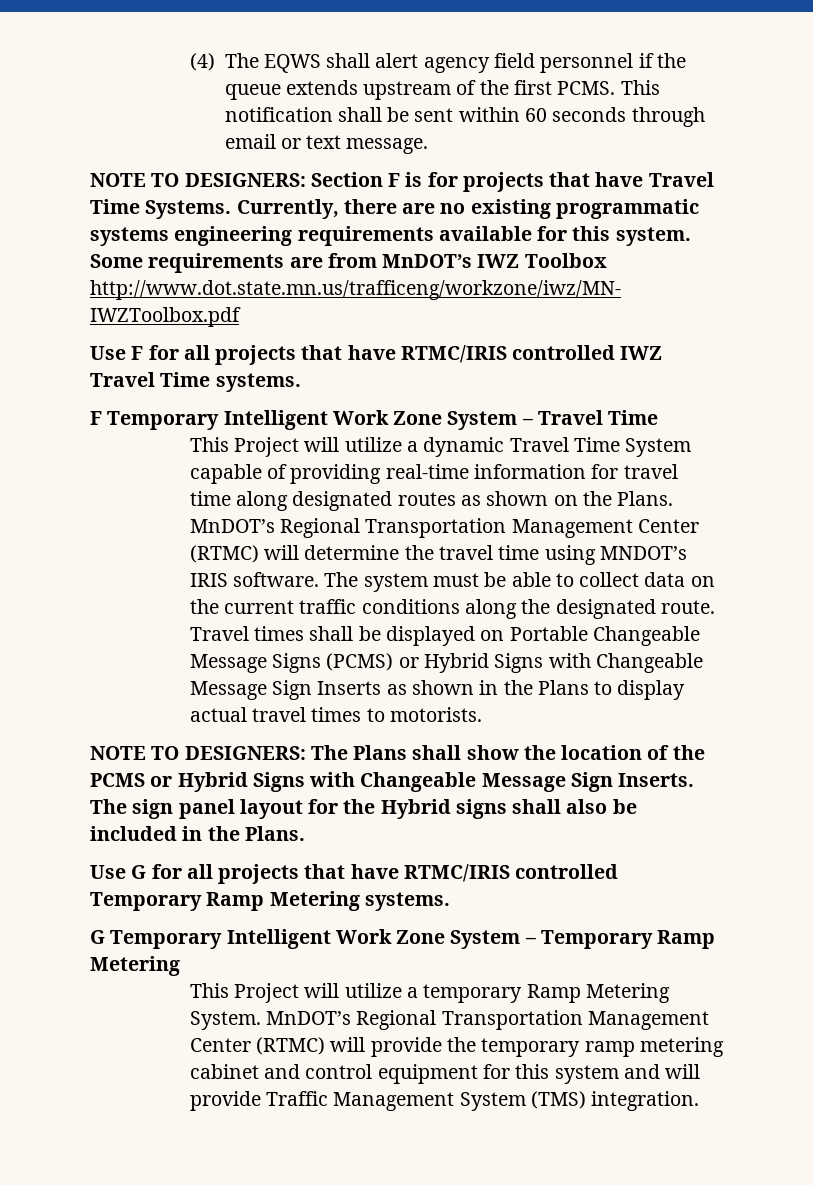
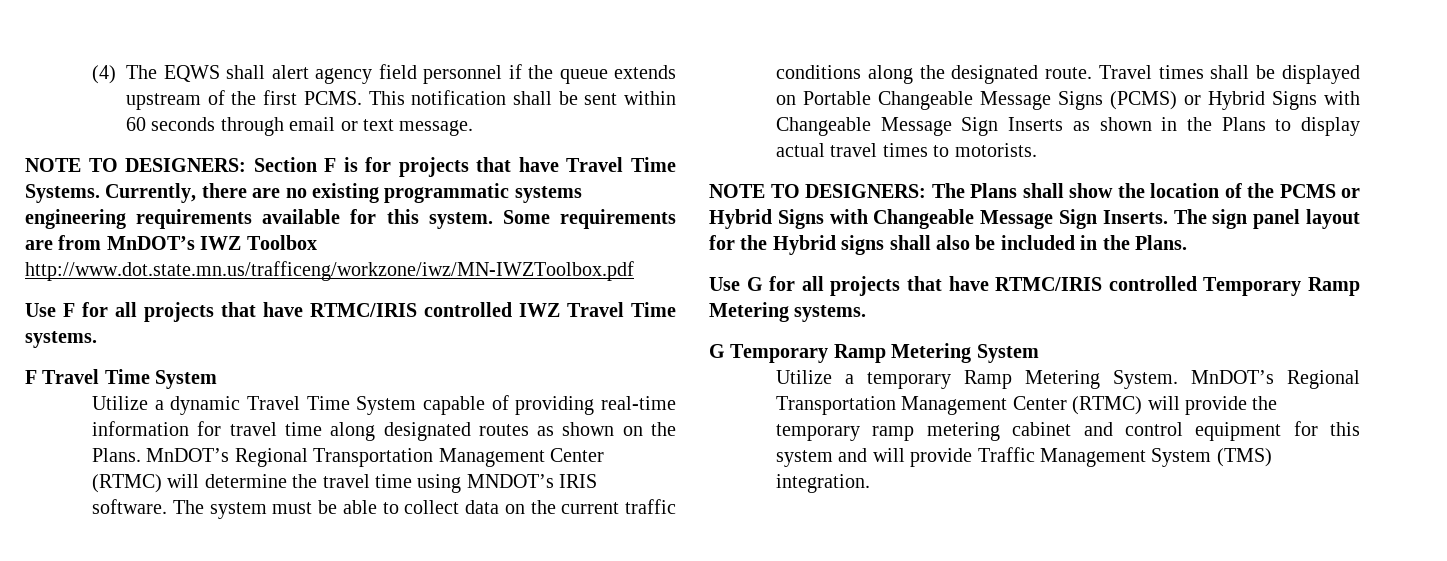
- F Temporary Intelligent Work Zone System – Travel Time
- This Project will utilize a dynamic Travel Time System capable of providing real-time information for travel time along designated routes as shown on the Plans.
+ F Travel Time System
+ Utilize a dynamic Travel Time System capable of providing real-time information for travel time along designated routes as shown on the Plans.
- G Temporary Intelligent Work Zone System – Temporary Ramp Metering
- This Project will utilize a temporary Ramp Metering System.
+ G Temporary Ramp Metering System
+ Utilize a temporary Ramp Metering System.

